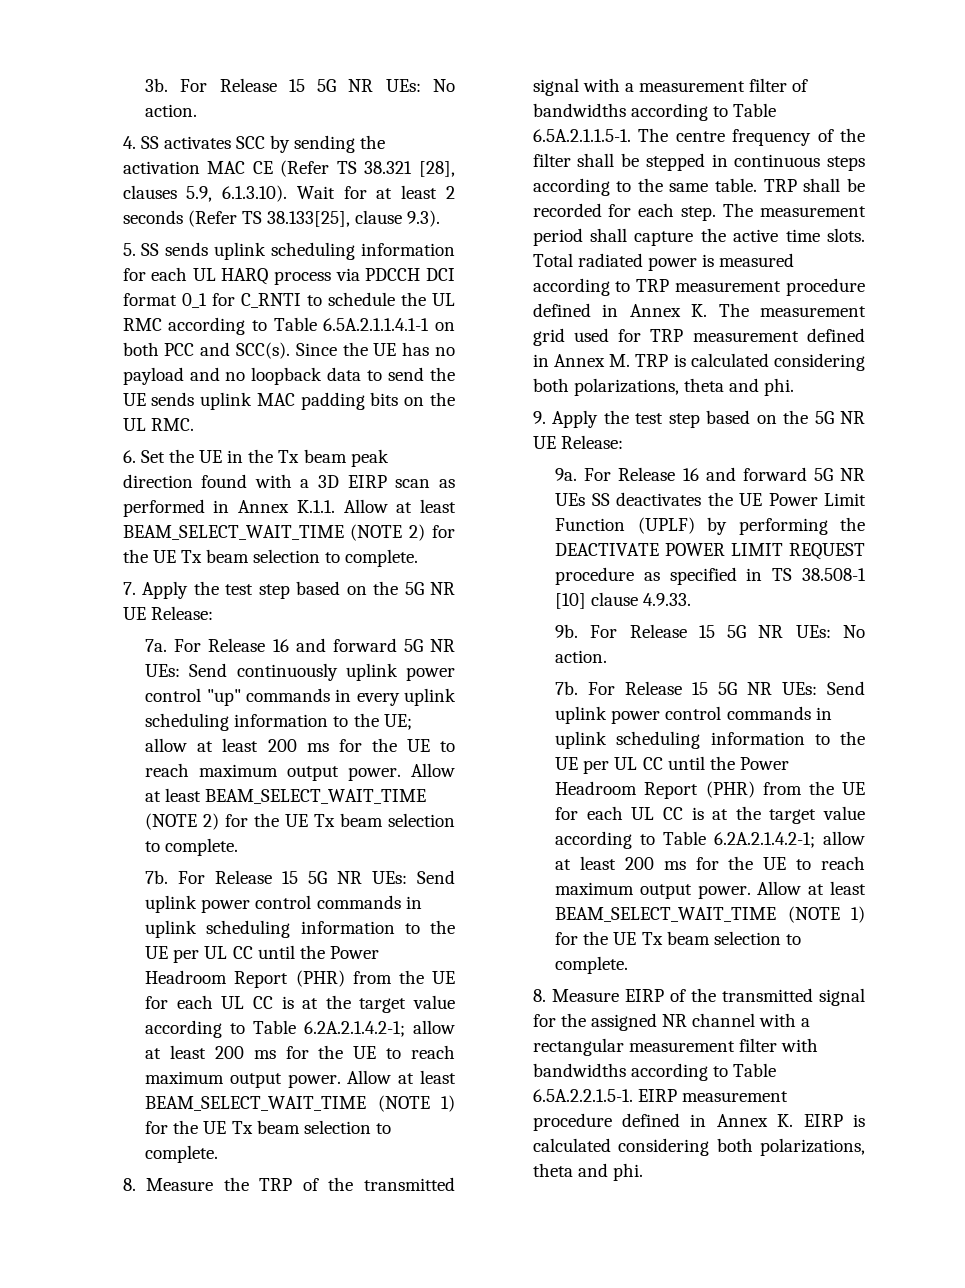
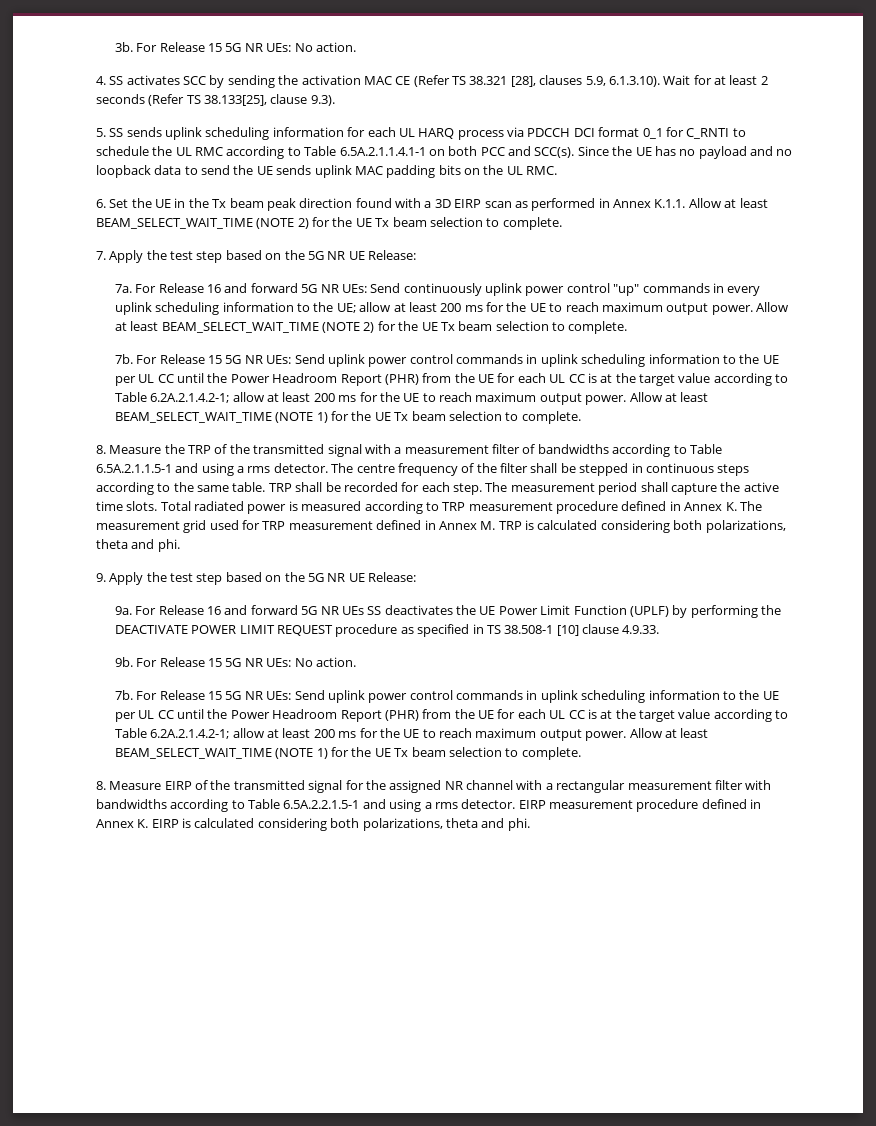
- 8. Measure the TRP of the transmitted signal with a measurement filter of bandwidths according to Table 6.5A.2.1.1.5-1. The centre frequency of the filter shall be stepped in continuous steps according to the same table.
+ 8. Measure the TRP of the transmitted signal with a measurement filter of bandwidths according to Table 6.5A.2.1.1.5-1 and using a rms detector. The centre frequency of the filter shall be stepped in continuous steps according to the same table.
- 8. Measure EIRP of the transmitted signal for the assigned NR channel with a rectangular measurement filter with bandwidths according to Table 6.5A.2.2.1.5-1. EIRP measurement procedure defined in Annex K. EIRP is calculated considering both polarizations, theta and phi.
+ 8. Measure EIRP of the transmitted signal for the assigned NR channel with a rectangular measurement filter with bandwidths according to Table 6.5A.2.2.1.5-1 and using a rms detector. EIRP measurement procedure defined in Annex K. EIRP is calculated considering both polarizations, theta and phi.

